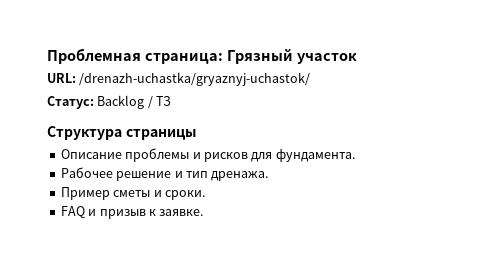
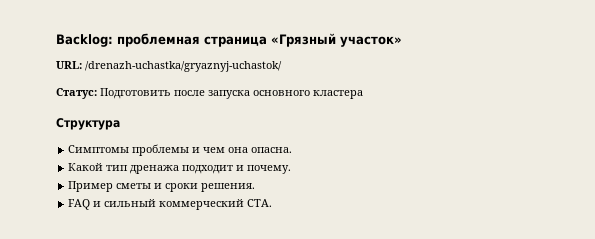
- Проблемная страница: Грязный участок
+ Backlog: проблемная страница «Грязный участок»
  URL: /drenazh-uchastka/gryaznyj-uchastok/
- Статус: Backlog / ТЗ
- Структура страницы
- Описание проблемы и рисков для фундамента.
- Рабочее решение и тип дренажа.
+ Статус: Подготовить после запуска основного кластера
+ Структура
+ Симптомы проблемы и чем она опасна.
+ Какой тип дренажа подходит и почему.
- Пример сметы и сроки.
+ Пример сметы и сроки решения.
- FAQ и призыв к заявке.
+ FAQ и сильный коммерческий CTA.

